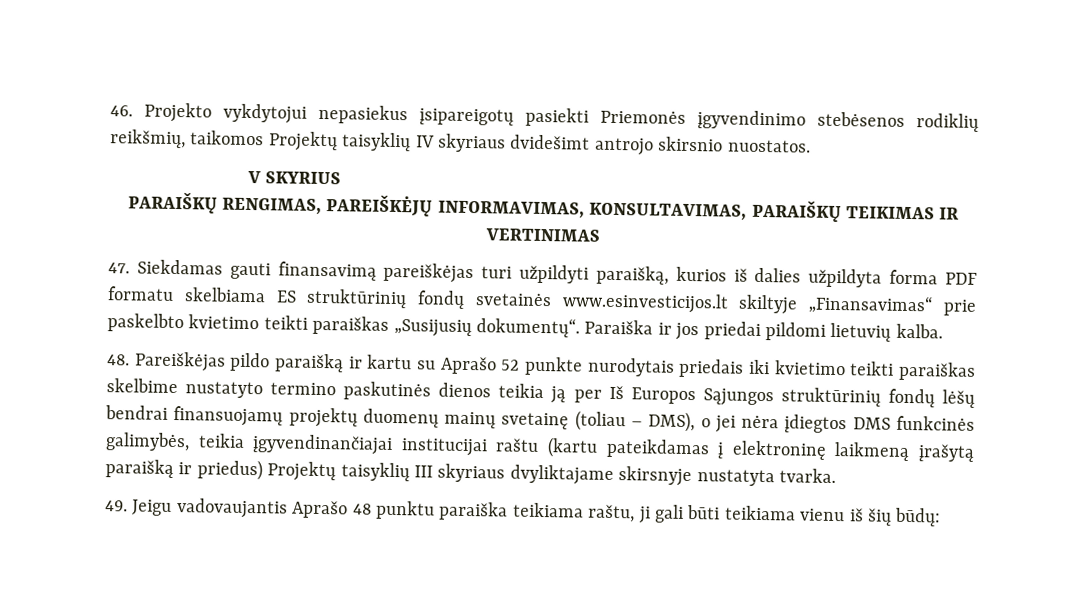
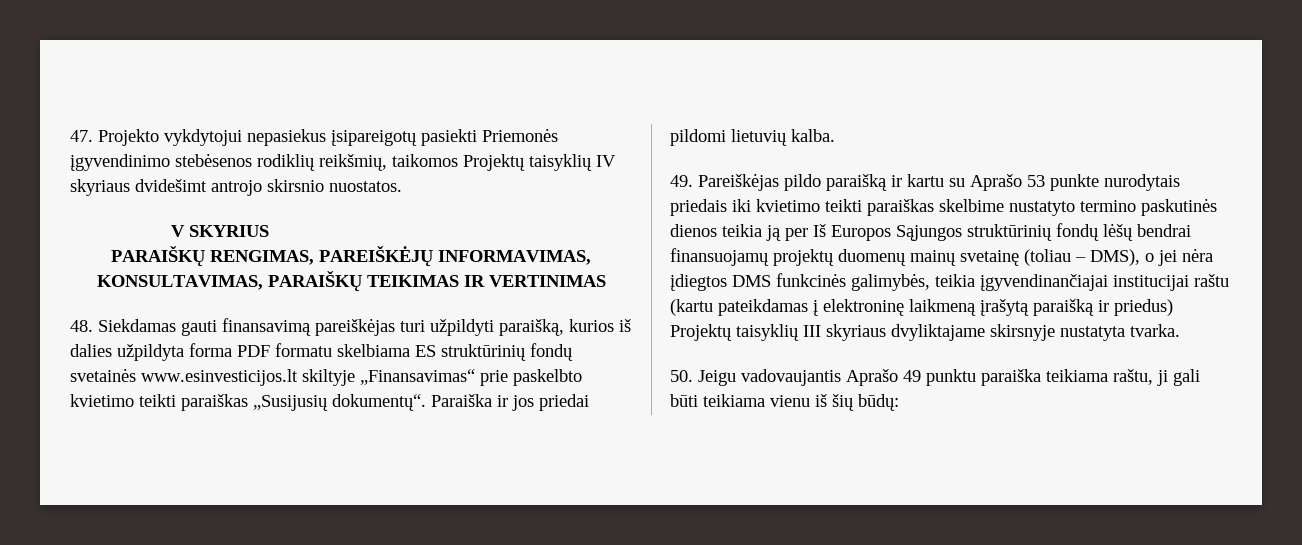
- 46. Projekto vykdytojui nepasiekus įsipareigotų pasiekti Priemonės įgyvendinimo stebėsenos rodiklių reikšmių, taikomos Projektų taisyklių IV skyriaus dvidešimt antrojo skirsnio nuostatos.
+ 47. Projekto vykdytojui nepasiekus įsipareigotų pasiekti Priemonės įgyvendinimo stebėsenos rodiklių reikšmių, taikomos Projektų taisyklių IV skyriaus dvidešimt antrojo skirsnio nuostatos.
- 47. Siekdamas gauti finansavimą pareiškėjas turi užpildyti paraišką, kurios iš dalies užpildyta forma PDF formatu skelbiama ES struktūrinių fondų svetainės www.esinvesticijos.lt skiltyje „Finansavimas“ prie paskelbto kvietimo teikti paraiškas „Susijusių dokumentų“.
+ 48. Siekdamas gauti finansavimą pareiškėjas turi užpildyti paraišką, kurios iš dalies užpildyta forma PDF formatu skelbiama ES struktūrinių fondų svetainės www.esinvesticijos.lt skiltyje „Finansavimas“ prie paskelbto kvietimo teikti paraiškas „Susijusių dokumentų“.
- 48. Pareiškėjas pildo paraišką ir kartu su Aprašo 52 punkte nurodytais priedais iki kvietimo teikti paraiškas skelbime nustatyto termino paskutinės dienos teikia ją per Iš Europos Sąjungos struktūrinių fondų lėšų bendrai finansuojamų projektų duomenų mainų svetainę (toliau – DMS), o jei nėra įdiegtos DMS funkcinės galimybės, teikia įgyvendinančiajai institucijai raštu (kartu pateikdamas į elektroninę laikmeną įrašytą paraišką ir priedus) Projektų taisyklių III skyriaus dvyliktajame skirsnyje nustatyta tvarka.
+ 49. Pareiškėjas pildo paraišką ir kartu su Aprašo 53 punkte nurodytais priedais iki kvietimo teikti paraiškas skelbime nustatyto termino paskutinės dienos teikia ją per Iš Europos Sąjungos struktūrinių fondų lėšų bendrai finansuojamų projektų duomenų mainų svetainę (toliau – DMS), o jei nėra įdiegtos DMS funkcinės galimybės, teikia įgyvendinančiajai institucijai raštu (kartu pateikdamas į elektroninę laikmeną įrašytą paraišką ir priedus) Projektų taisyklių III skyriaus dvyliktajame skirsnyje nustatyta tvarka.
- 49. Jeigu vadovaujantis Aprašo 48 punktu paraiška teikiama raštu, ji gali būti teikiama vienu iš šių būdų:
+ 50. Jeigu vadovaujantis Aprašo 49 punktu paraiška teikiama raštu, ji gali būti teikiama vienu iš šių būdų:

